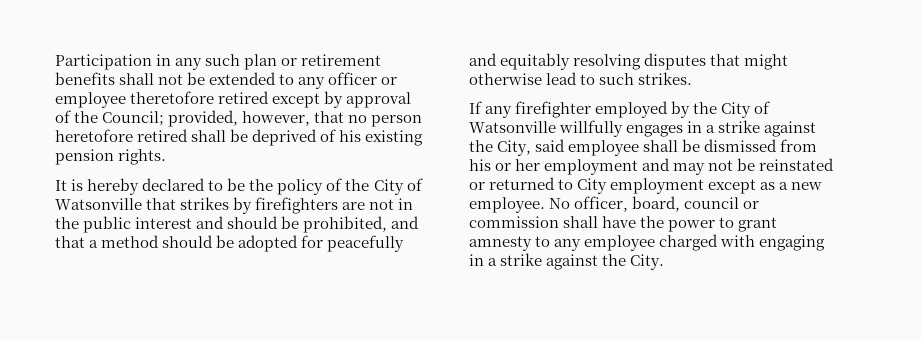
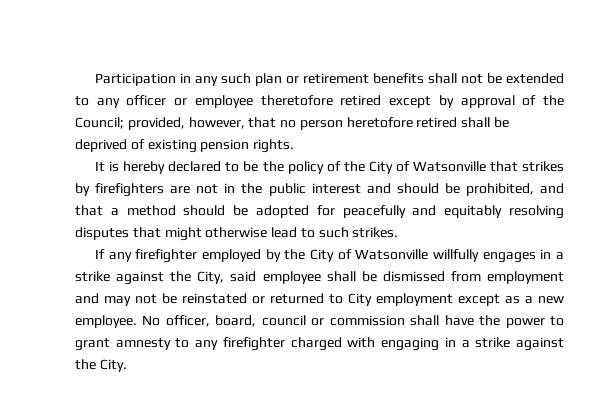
- Participation in any such plan or retirement benefits shall not be extended to any officer or employee theretofore retired except by approval of the Council; provided, however, that no person heretofore retired shall be deprived of his existing pension rights.
+ Participation in any such plan or retirement benefits shall not be extended to any officer or employee theretofore retired except by approval of the Council; provided, however, that no person heretofore retired shall be deprived of existing pension rights.
- If any firefighter employed by the City of Watsonville willfully engages in a strike against the City, said employee shall be dismissed from his or her employment and may not be reinstated or returned to City employment except as a new employee.
+ If any firefighter employed by the City of Watsonville willfully engages in a strike against the City, said employee shall be dismissed from employment and may not be reinstated or returned to City employment except as a new employee.
- No officer, board, council or commission shall have the power to grant amnesty to any employee charged with engaging in a strike against the City.
+ No officer, board, council or commission shall have the power to grant amnesty to any firefighter charged with engaging in a strike against the City.

